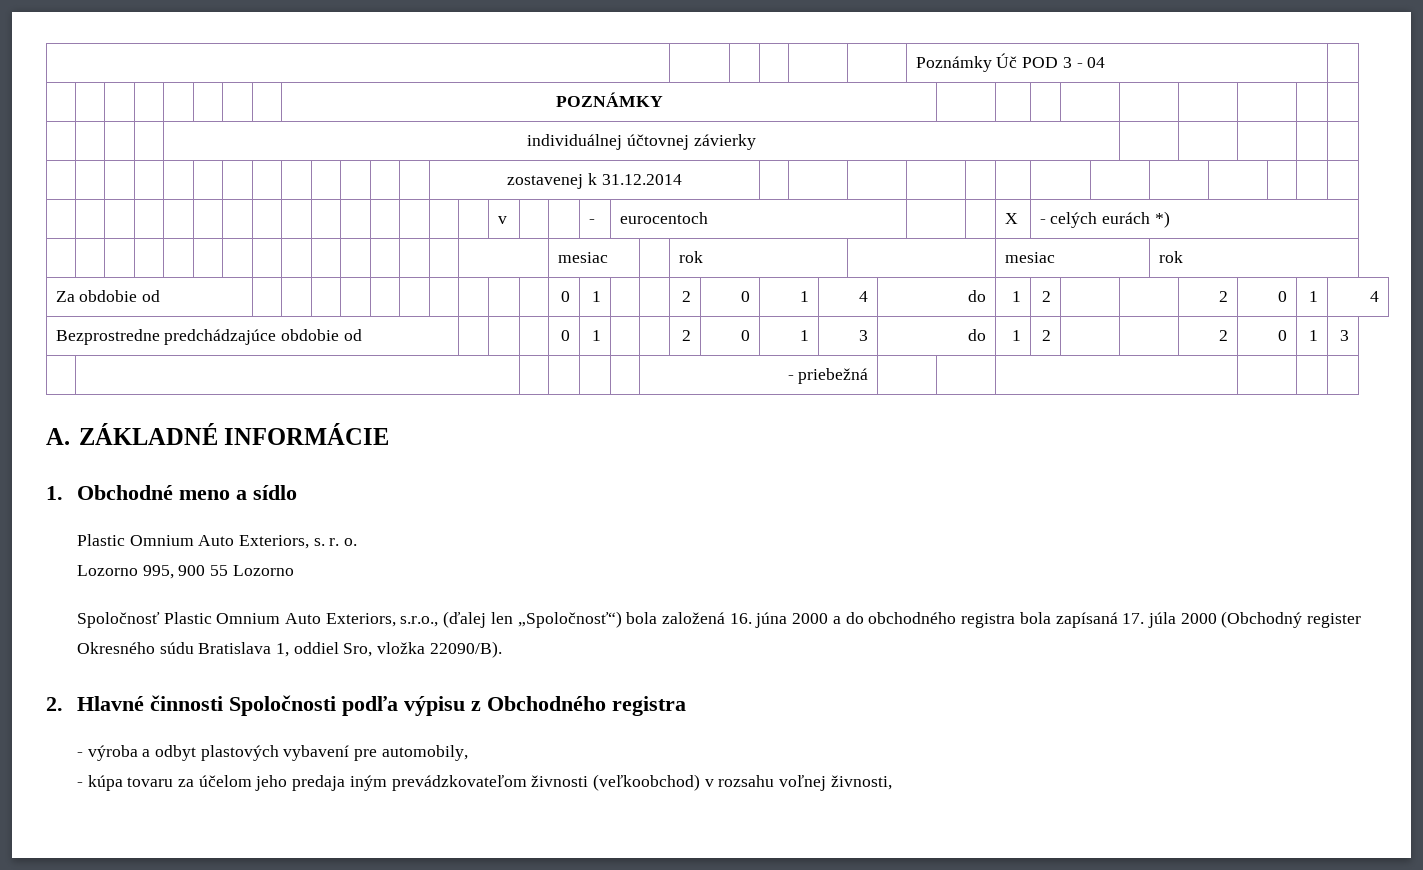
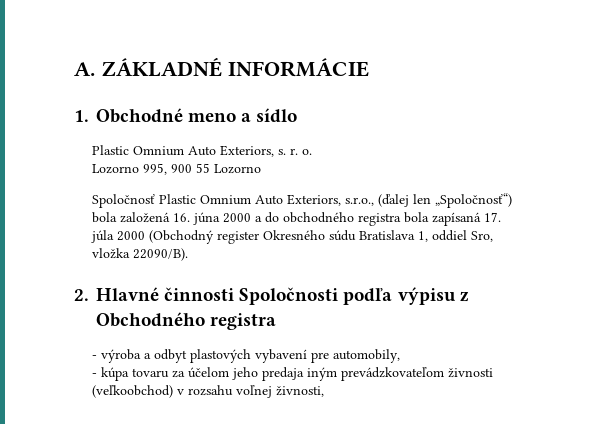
- | | | | | | Poznámky Úč POD 3 - 04 |
- | | | | | | | | POZNÁMKY | | | | | | | | |
- | | | | individuálnej účtovnej závierky | | | | |
- | | | | | | | | | | | | | zostavenej k 31.12.2014 | | | | | | | | | | | | |
- | | | | | | | | | | | | | | | v | | | - | eurocentoch | | | X | - celých eurách *)
- | | | | | | | | | | | | | | | mesiac | | rok | | mesiac | rok
- Za obdobie od | | | | | | | | | | | 0 | 1 | | | 2 | 0 | 1 | 4 | do | 1 | 2 | | | 2 | 0 | 1 | 4
- Bezprostredne predchádzajúce obdobie od | | | | 0 | 1 | | | 2 | 0 | 1 | 3 | do | 1 | 2 | | | 2 | 0 | 1 | 3
- | | | | | | - priebežná | | | | | |

